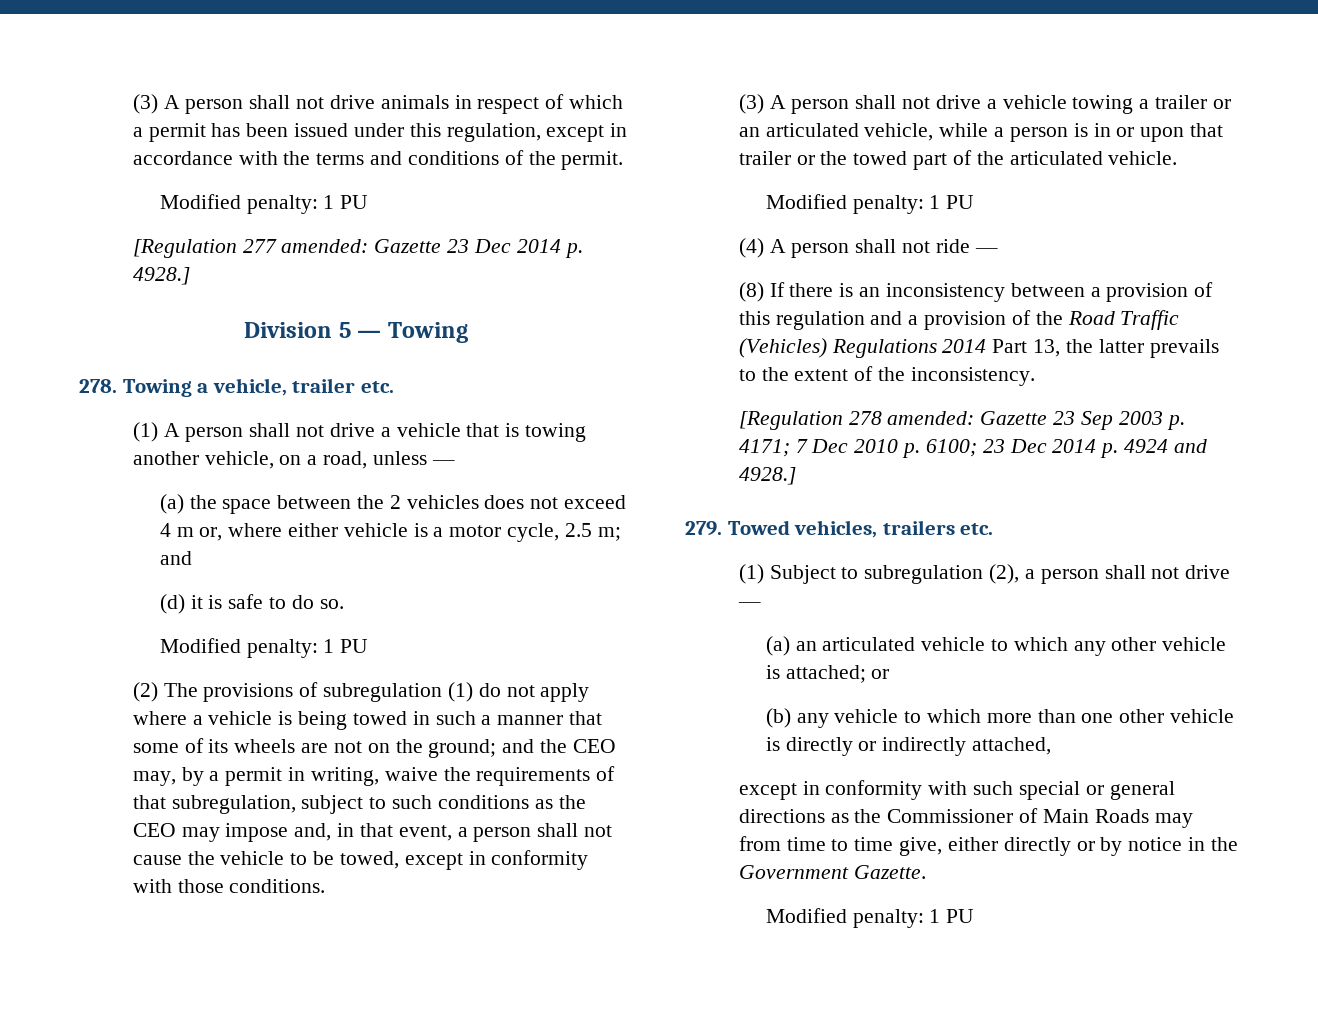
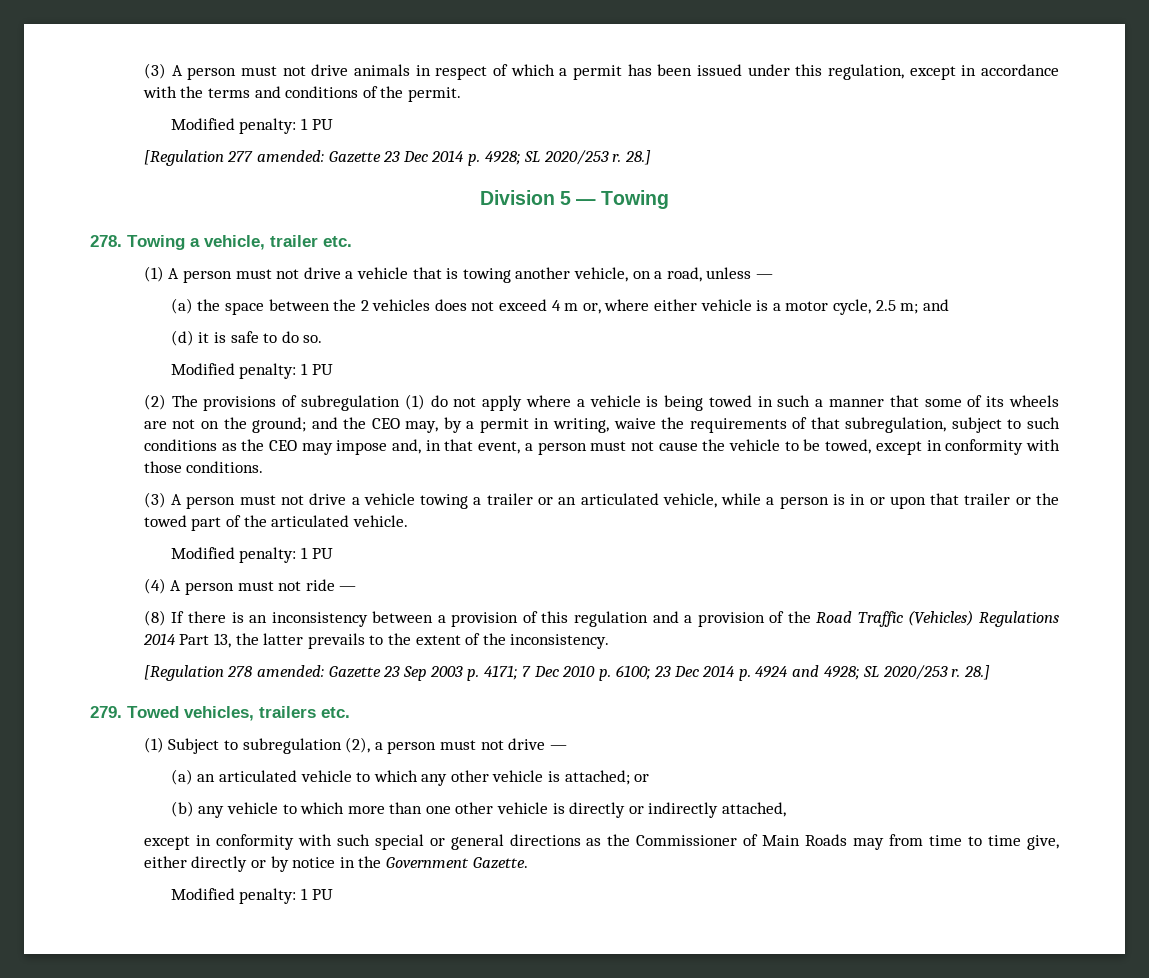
- (3) A person shall not drive animals in respect of which a permit has been issued under this regulation, except in accordance with the terms and conditions of the permit.
+ (3) A person must not drive animals in respect of which a permit has been issued under this regulation, except in accordance with the terms and conditions of the permit.
- [Regulation 277 amended: Gazette 23 Dec 2014 p. 4928.]
+ [Regulation 277 amended: Gazette 23 Dec 2014 p. 4928; SL 2020/253 r. 28.]
- (1) A person shall not drive a vehicle that is towing another vehicle, on a road, unless —
+ (1) A person must not drive a vehicle that is towing another vehicle, on a road, unless —
- and the CEO may, by a permit in writing, waive the requirements of that subregulation, subject to such conditions as the CEO may impose and, in that event, a person shall not cause the vehicle to be towed, except in conformity with those conditions.
+ and the CEO may, by a permit in writing, waive the requirements of that subregulation, subject to such conditions as the CEO may impose and, in that event, a person must not cause the vehicle to be towed, except in conformity with those conditions.
- (3) A person shall not drive a vehicle towing a trailer or an articulated vehicle, while a person is in or upon that trailer or the towed part of the articulated vehicle.
+ (3) A person must not drive a vehicle towing a trailer or an articulated vehicle, while a person is in or upon that trailer or the towed part of the articulated vehicle.
- (4) A person shall not ride —
+ (4) A person must not ride —
- [Regulation 278 amended: Gazette 23 Sep 2003 p. 4171; 7 Dec 2010 p. 6100; 23 Dec 2014 p. 4924 and 4928.]
+ [Regulation 278 amended: Gazette 23 Sep 2003 p. 4171; 7 Dec 2010 p. 6100; 23 Dec 2014 p. 4924 and 4928; SL 2020/253 r. 28.]
- (1) Subject to subregulation (2), a person shall not drive —
+ (1) Subject to subregulation (2), a person must not drive —

